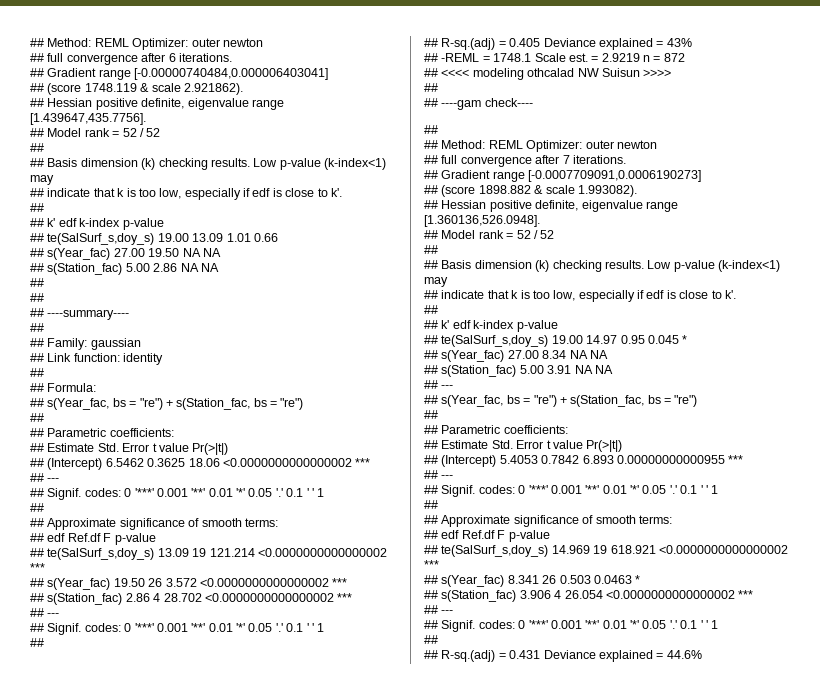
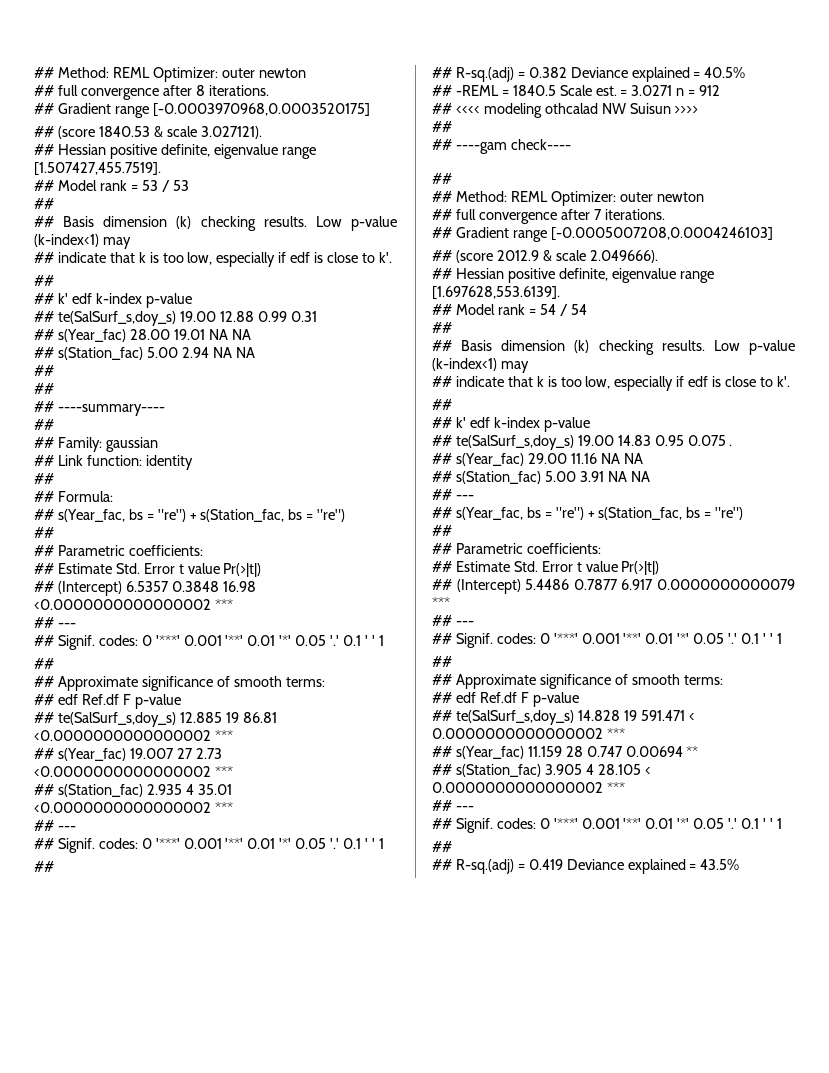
- ## full convergence after 6 iterations.
- ## Gradient range [-0.00000740484,0.000006403041]
- ## (score 1748.119 & scale 2.921862).
- ## Hessian positive definite, eigenvalue range [1.439647,435.7756].
- ## Model rank = 52 / 52
+ ## full convergence after 8 iterations.
+ ## Gradient range [-0.0003970968,0.0003520175]
+ ## (score 1840.53 & scale 3.027121).
+ ## Hessian positive definite, eigenvalue range [1.507427,455.7519].
+ ## Model rank = 53 / 53
- ## te(SalSurf_s,doy_s) 19.00 13.09 1.01 0.66
- ## s(Year_fac) 27.00 19.50 NA NA
- ## s(Station_fac) 5.00 2.86 NA NA
+ ## te(SalSurf_s,doy_s) 19.00 12.88 0.99 0.31
+ ## s(Year_fac) 28.00 19.01 NA NA
+ ## s(Station_fac) 5.00 2.94 NA NA
- ## (Intercept) 6.5462 0.3625 18.06 <0.0000000000000002 ***
+ ## (Intercept) 6.5357 0.3848 16.98 <0.0000000000000002 ***
- ## te(SalSurf_s,doy_s) 13.09 19 121.214 <0.0000000000000002 ***
- ## s(Year_fac) 19.50 26 3.572 <0.0000000000000002 ***
+ ## te(SalSurf_s,doy_s) 12.885 19 86.81 <0.0000000000000002 ***
+ ## s(Year_fac) 19.007 27 2.73 <0.0000000000000002 ***
- ## s(Station_fac) 2.86 4 28.702 <0.0000000000000002 ***
+ ## s(Station_fac) 2.935 4 35.01 <0.0000000000000002 ***
- ## R-sq.(adj) = 0.405 Deviance explained = 43%
+ ## R-sq.(adj) = 0.382 Deviance explained = 40.5%
- ## -REML = 1748.1 Scale est.
+ ## -REML = 1840.5 Scale est.
- = 2.9219 n = 872
+ = 3.0271 n = 912
- ## Gradient range [-0.0007709091,0.0006190273]
- ## (score 1898.882 & scale 1.993082).
- ## Hessian positive definite, eigenvalue range [1.360136,526.0948].
- ## Model rank = 52 / 52
+ ## Gradient range [-0.0005007208,0.0004246103]
+ ## (score 2012.9 & scale 2.049666).
+ ## Hessian positive definite, eigenvalue range [1.697628,553.6139].
+ ## Model rank = 54 / 54
- ## te(SalSurf_s,doy_s) 19.00 14.97 0.95 0.045 *
- ## s(Year_fac) 27.00 8.34 NA NA
+ ## te(SalSurf_s,doy_s) 19.00 14.83 0.95 0.075 .
+ ## s(Year_fac) 29.00 11.16 NA NA
- ## (Intercept) 5.4053 0.7842 6.893 0.00000000000955 ***
+ ## (Intercept) 5.4486 0.7877 6.917 0.0000000000079 ***
- ## te(SalSurf_s,doy_s) 14.969 19 618.921 <0.0000000000000002 ***
- ## s(Year_fac) 8.341 26 0.503 0.0463 *
- ## s(Station_fac) 3.906 4 26.054 <0.0000000000000002 ***
+ ## te(SalSurf_s,doy_s) 14.828 19 591.471 < 0.0000000000000002 ***
+ ## s(Year_fac) 11.159 28 0.747 0.00694 **
+ ## s(Station_fac) 3.905 4 28.105 < 0.0000000000000002 ***
- ## R-sq.(adj) = 0.431 Deviance explained = 44.6%
+ ## R-sq.(adj) = 0.419 Deviance explained = 43.5%

